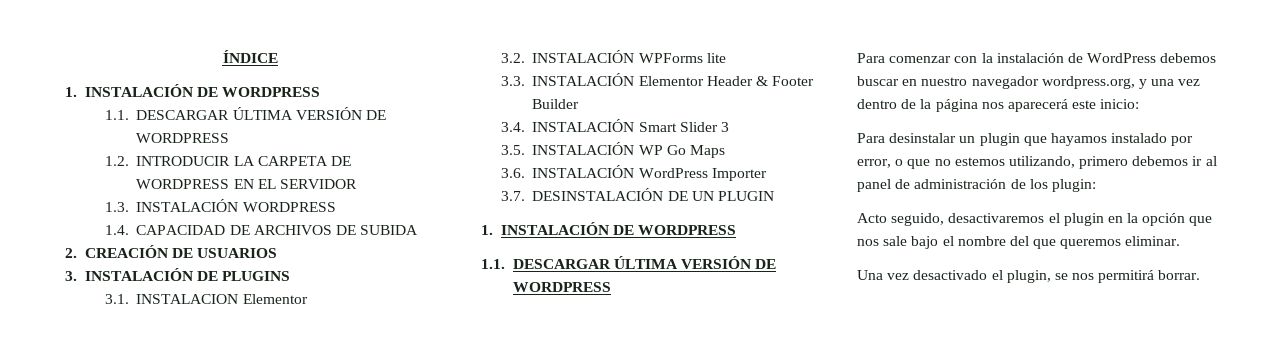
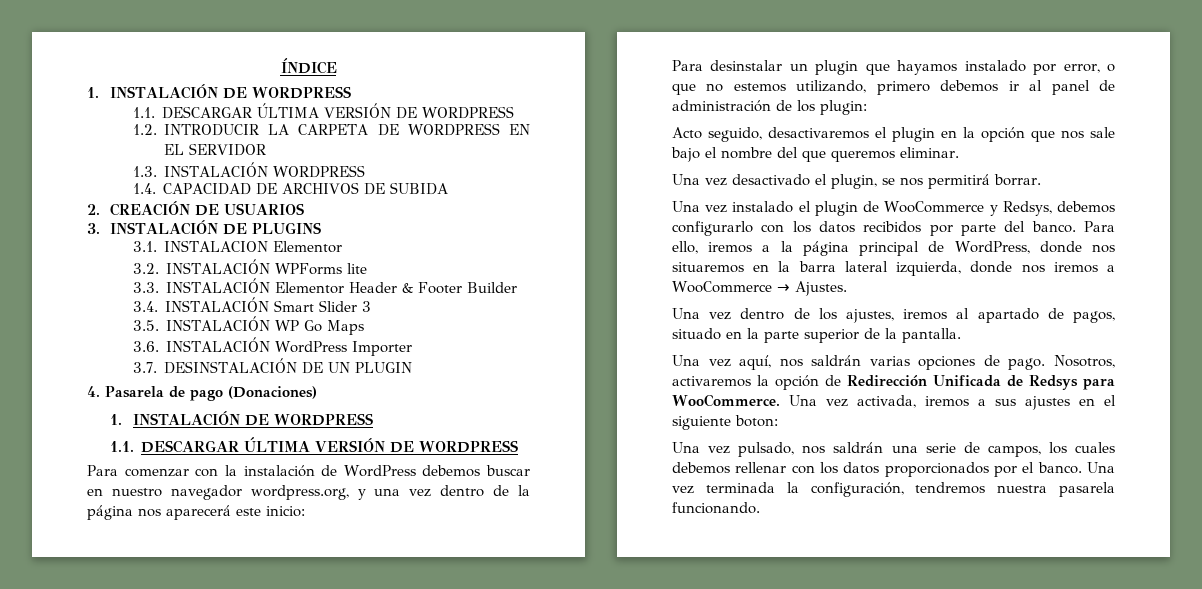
+ 4. Pasarela de pago (Donaciones)
+ Una vez instalado el plugin de WooCommerce y Redsys, debemos configurarlo con los datos recibidos por parte del banco. Para ello, iremos a la página principal de WordPress, donde nos situaremos en la barra lateral izquierda, donde nos iremos a WooCommerce → Ajustes.
+ Una vez dentro de los ajustes, iremos al apartado de pagos, situado en la parte superior de la pantalla.
+ Una vez aquí, nos saldrán varias opciones de pago. Nosotros, activaremos la opción de Redirección Unificada de Redsys para WooCommerce. Una vez activada, iremos a sus ajustes en el siguiente boton:
+ Una vez pulsado, nos saldrán una serie de campos, los cuales debemos rellenar con los datos proporcionados por el banco. Una vez terminada la configuración, tendremos nuestra pasarela funcionando.

